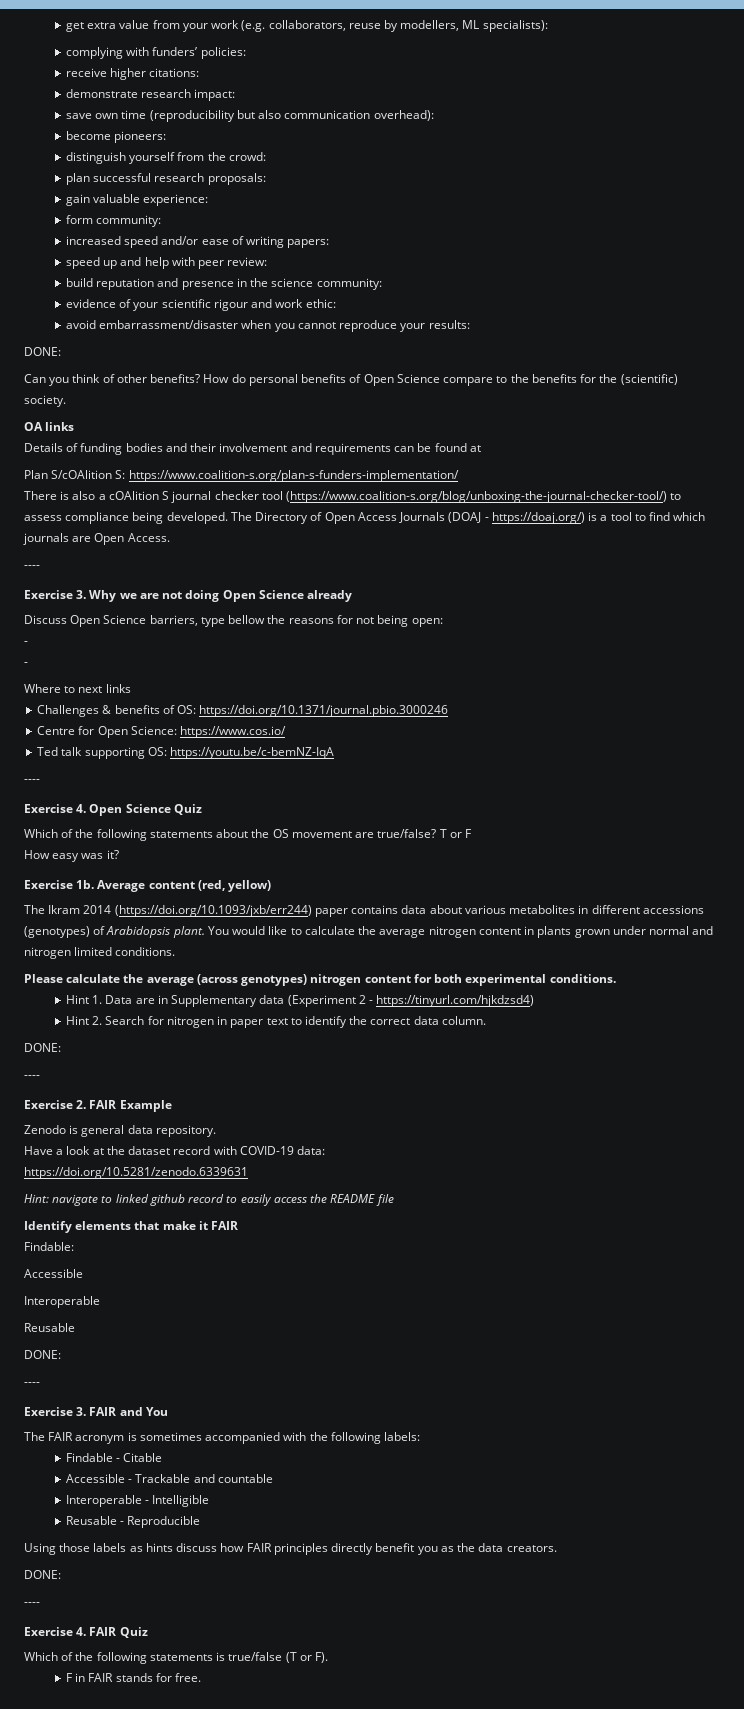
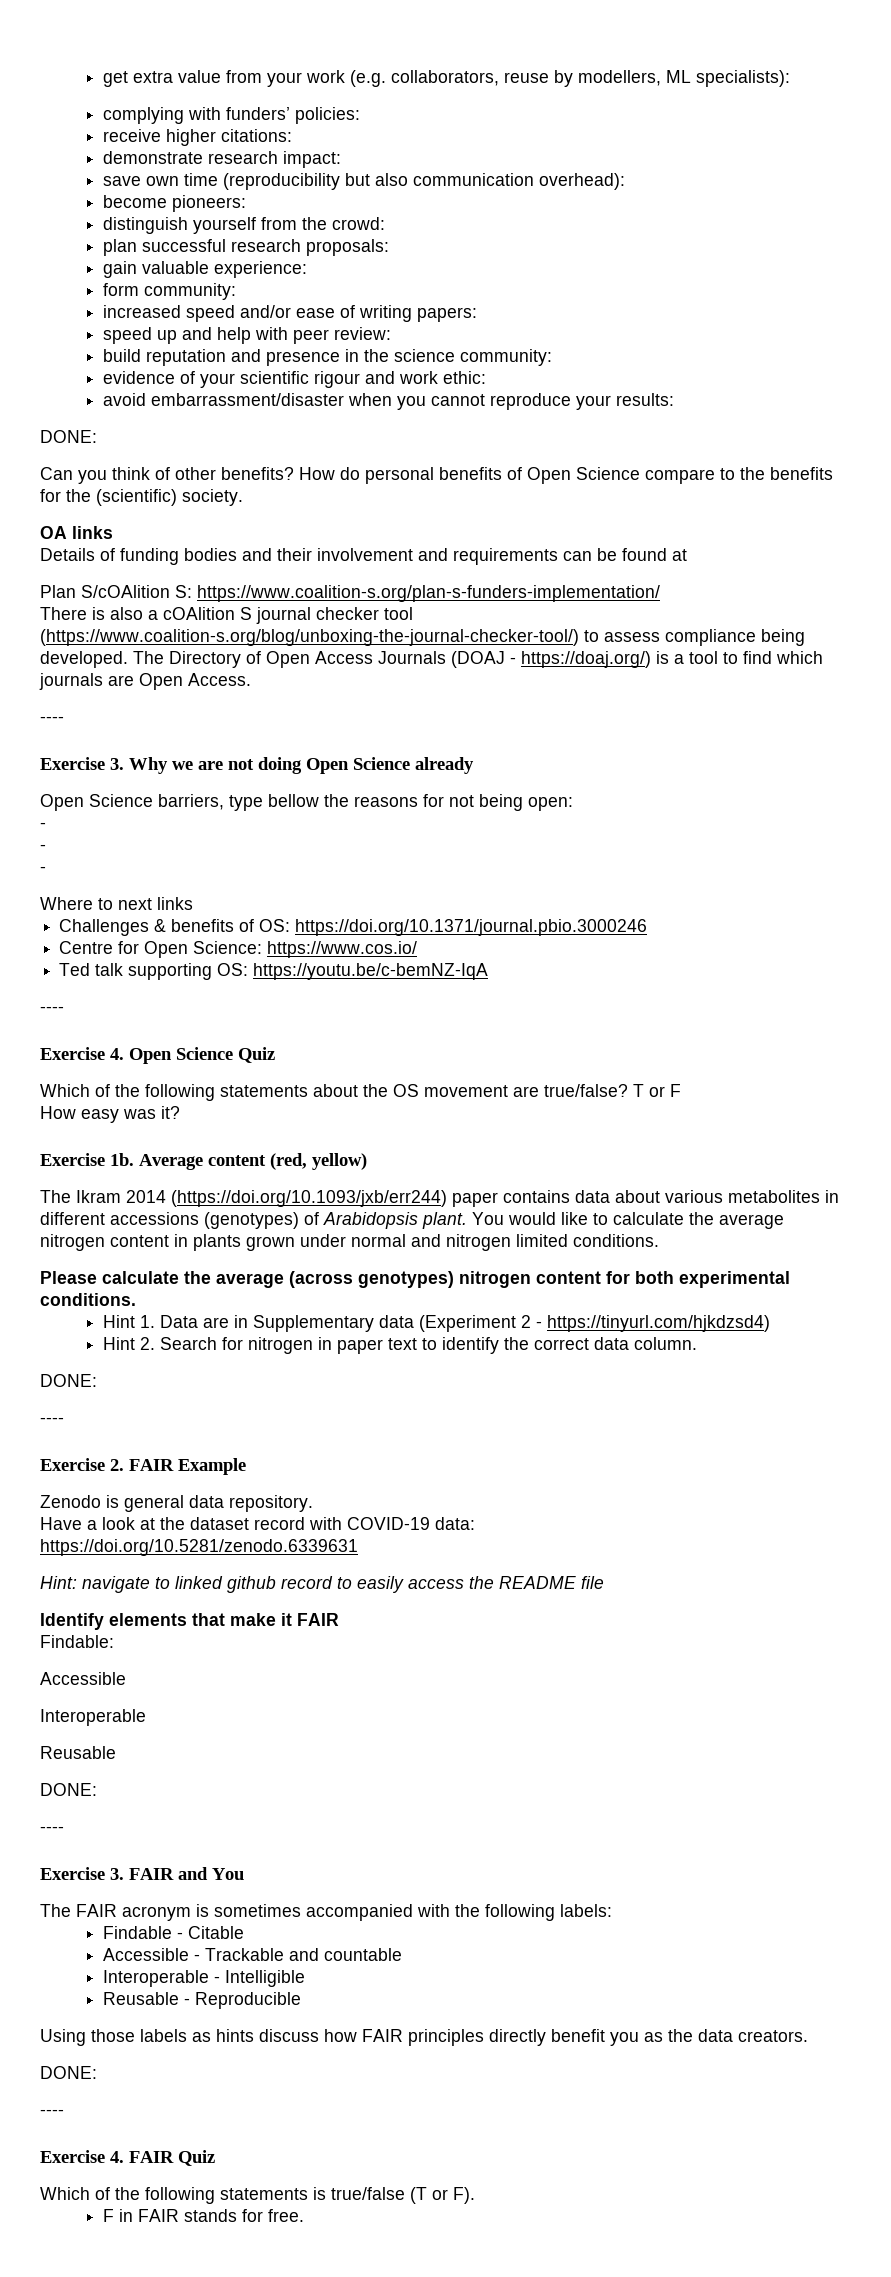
- Discuss Open Science barriers, type bellow the reasons for not being open:
+ Open Science barriers, type bellow the reasons for not being open:
+ -

